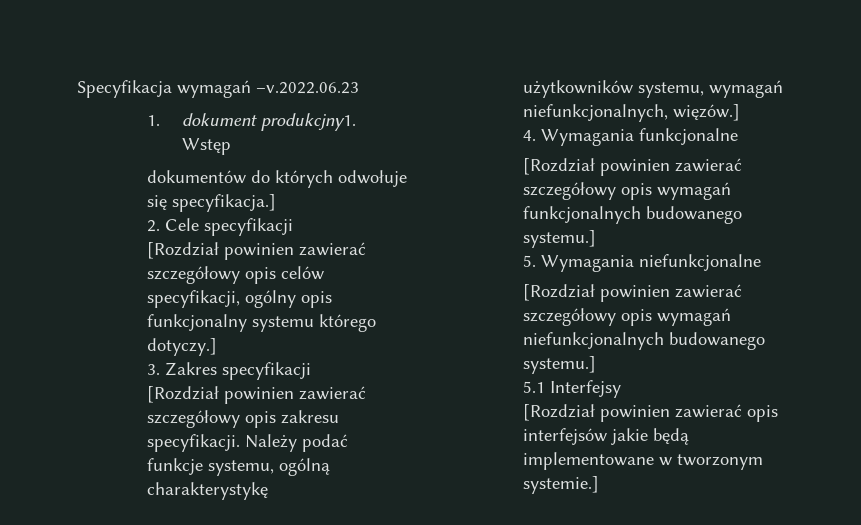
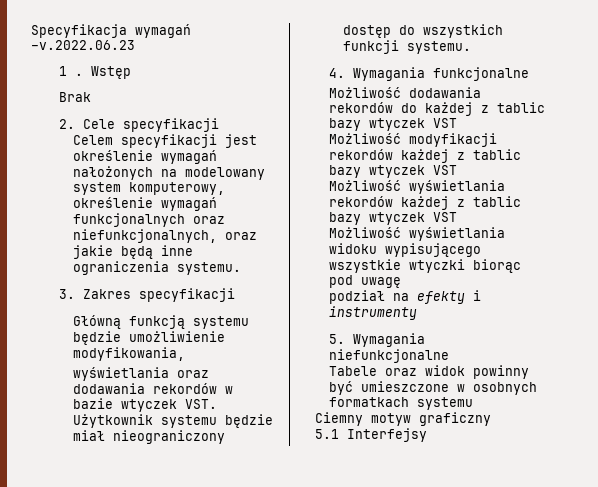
- 1. dokument produkcjny1. Wstęp
- dokumentów do których odwołuje się specyfikacja.]
+ 1 . Wstęp
+ Brak
  2. Cele specyfikacji
- [Rozdział powinien zawierać szczegółowy opis celów specyfikacji, ogólny opis funkcjonalny systemu którego dotyczy.]
+ Celem specyfikacji jest określenie wymagań nałożonych na modelowany system komputerowy, określenie wymagań funkcjonalnych oraz niefunkcjonalnych, oraz jakie będą inne ograniczenia systemu.
  3. Zakres specyfikacji
- [Rozdział powinien zawierać szczegółowy opis zakresu specyfikacji. Należy podać funkcje systemu, ogólną charakterystykę
- użytkowników systemu, wymagań niefunkcjonalnych, więzów.]
+ Główną funkcją systemu będzie umożliwienie modyfikowania,
+ wyświetlania oraz dodawania rekordów w bazie wtyczek VST. Użytkownik systemu będzie miał nieograniczony dostęp do wszystkich funkcji systemu.
  4. Wymagania funkcjonalne
- [Rozdział powinien zawierać szczegółowy opis wymagań funkcjonalnych budowanego systemu.]
+ Możliwość dodawania rekordów do każdej z tablic bazy wtyczek VST
+ Możliwość modyfikacji rekordów każdej z tablic bazy wtyczek VST
+ Możliwość wyświetlania rekordów każdej z tablic bazy wtyczek VST
+ Możliwość wyświetlania widoku wypisującego wszystkie wtyczki biorąc pod uwagę
+ podział na efekty i instrumenty
  5. Wymagania niefunkcjonalne
- [Rozdział powinien zawierać szczegółowy opis wymagań niefunkcjonalnych budowanego systemu.]
+ Tabele oraz widok powinny być umieszczone w osobnych formatkach systemu
+ Ciemny motyw graficzny
  5.1 Interfejsy
- [Rozdział powinien zawierać opis interfejsów jakie będą implementowane w tworzonym systemie.]

